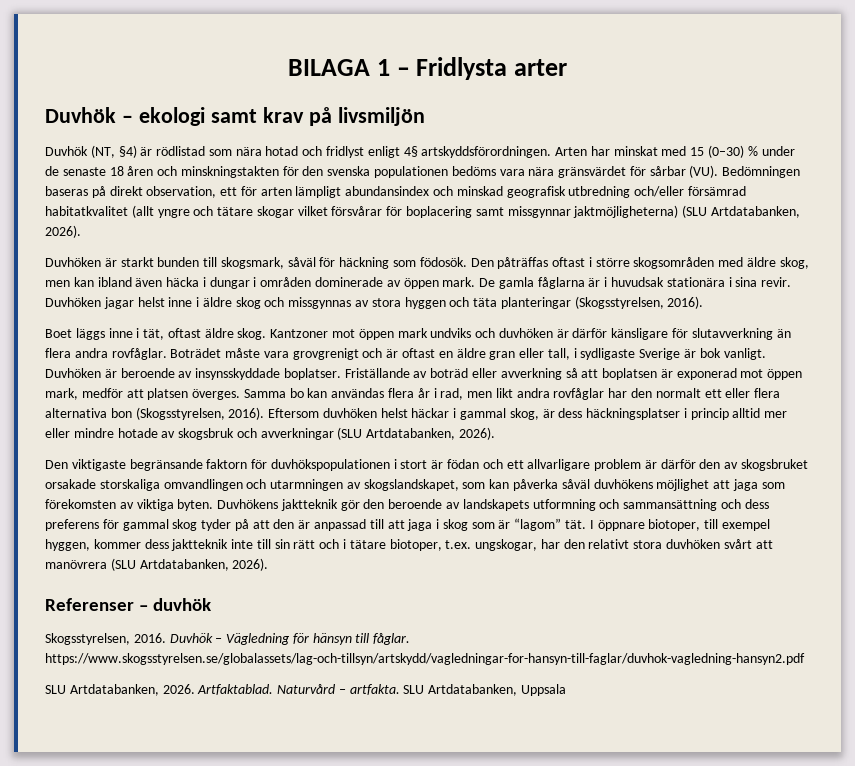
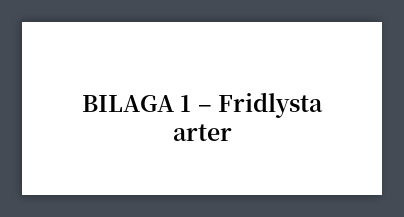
- Duvhök – ekologi samt krav på livsmiljön
- Duvhök (NT, §4) är rödlistad som nära hotad och fridlyst enligt 4§ artskyddsförordningen. Arten har minskat med 15 (0–30) % under de senaste 18 åren och minskningstakten för den svenska populationen bedöms vara nära gränsvärdet för sårbar (VU). Bedömningen baseras på direkt observation, ett för arten lämpligt abundansindex och minskad geografisk utbredning och/eller försämrad habitatkvalitet (allt yngre och tätare skogar vilket försvårar för boplacering samt missgynnar jaktmöjligheterna) (SLU Artdatabanken, 2026).
- Duvhöken är starkt bunden till skogsmark, såväl för häckning som födosök. Den påträffas oftast i större skogsområden med äldre skog, men kan ibland även häcka i dungar i områden dominerade av öppen mark. De gamla fåglarna är i huvudsak stationära i sina revir. Duvhöken jagar helst inne i äldre skog och missgynnas av stora hyggen och täta planteringar (Skogsstyrelsen, 2016).
- Boet läggs inne i tät, oftast äldre skog. Kantzoner mot öppen mark undviks och duvhöken är därför känsligare för slutavverkning än flera andra rovfåglar. Boträdet måste vara grovgrenigt och är oftast en äldre gran eller tall, i sydligaste Sverige är bok vanligt. Duvhöken är beroende av insynsskyddade boplatser. Friställande av boträd eller avverkning så att boplatsen är exponerad mot öppen mark, medför att platsen överges. Samma bo kan användas flera år i rad, men likt andra rovfåglar har den normalt ett eller flera alternativa bon (Skogsstyrelsen, 2016). Eftersom duvhöken helst häckar i gammal skog, är dess häckningsplatser i princip alltid mer eller mindre hotade av skogsbruk och avverkningar (SLU Artdatabanken, 2026).
- Den viktigaste begränsande faktorn för duvhökspopulationen i stort är födan och ett allvarligare problem är därför den av skogsbruket orsakade storskaliga omvandlingen och utarmningen av skogslandskapet, som kan påverka såväl duvhökens möjlighet att jaga som förekomsten av viktiga byten. Duvhökens jaktteknik gör den beroende av landskapets utformning och sammansättning och dess preferens för gammal skog tyder på att den är anpassad till att jaga i skog som är “lagom” tät. I öppnare biotoper, till exempel hyggen, kommer dess jaktteknik inte till sin rätt och i tätare biotoper, t.ex. ungskogar, har den relativt stora duvhöken svårt att manövrera (SLU Artdatabanken, 2026).
- Referenser – duvhök
- Skogsstyrelsen, 2016. Duvhök – Vägledning för hänsyn till fåglar. https://www.skogsstyrelsen.se/globalassets/lag-och-tillsyn/artskydd/vagledningar-for-hansyn-till-faglar/duvhok-vagledning-hansyn2.pdf
- SLU Artdatabanken, 2026. Artfaktablad. Naturvård – artfakta. SLU Artdatabanken, Uppsala

